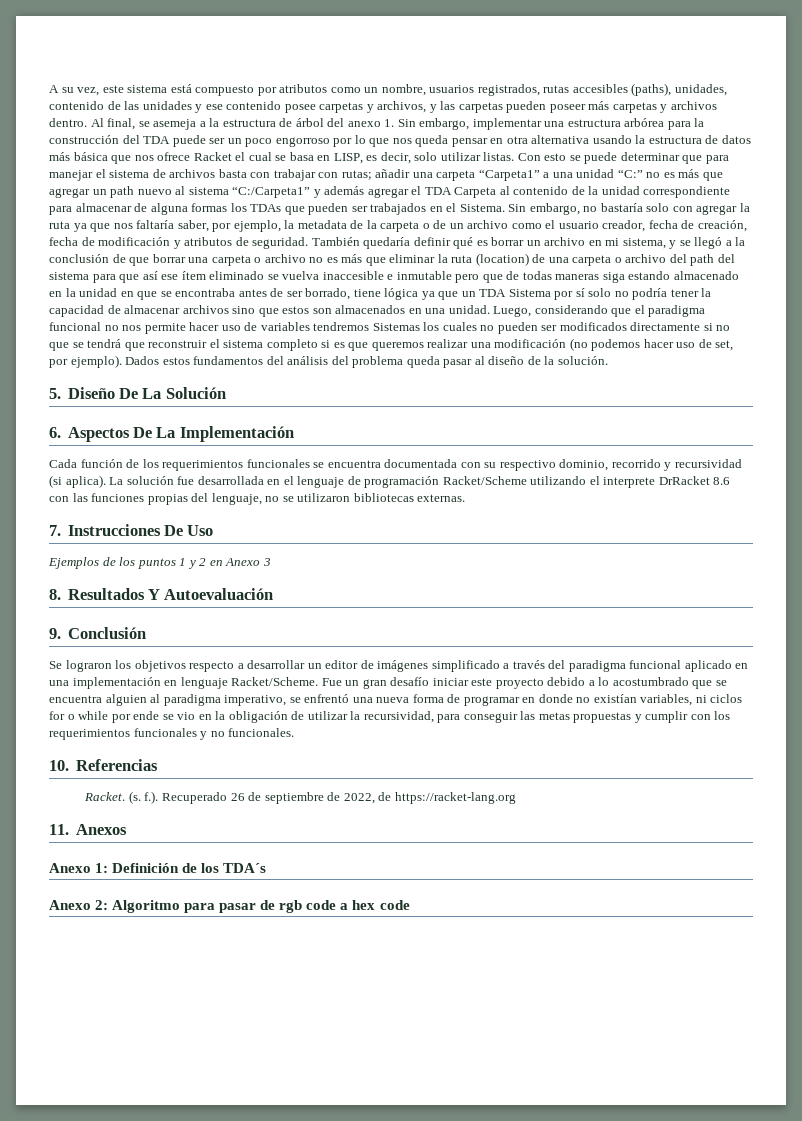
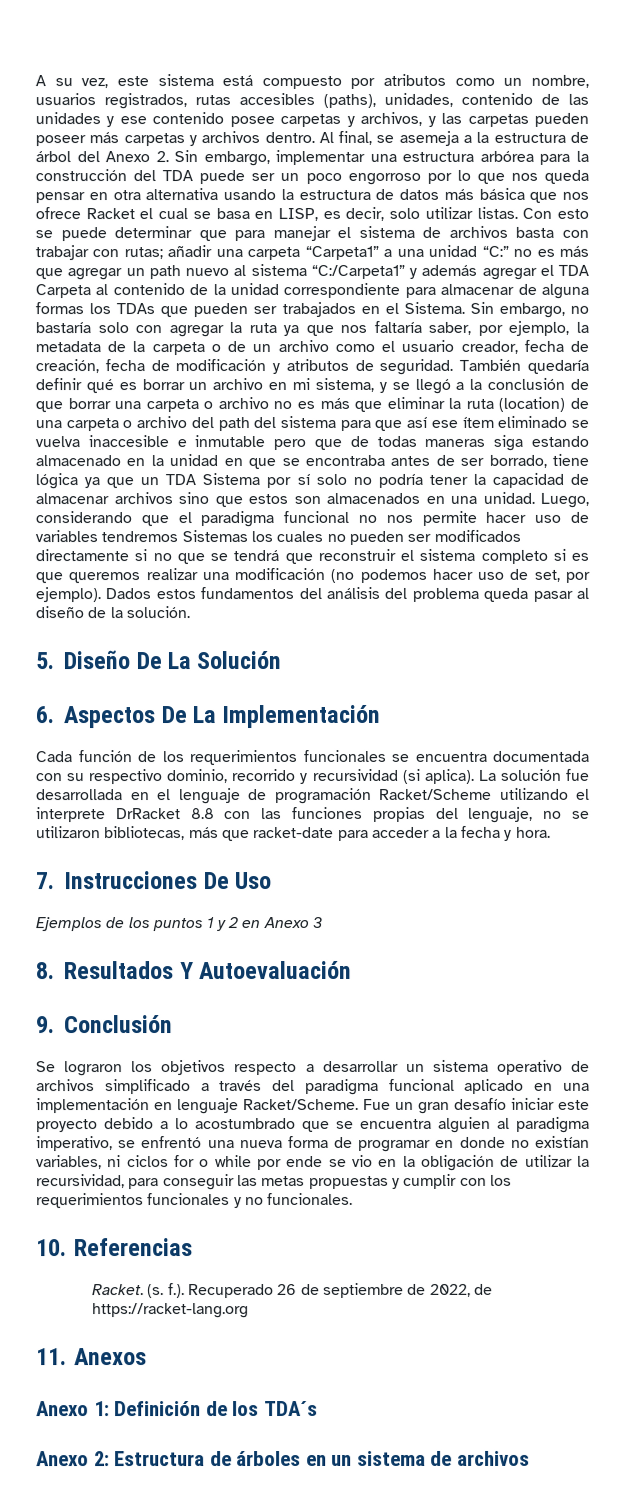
- Al final, se asemeja a la estructura de árbol del anexo 1. Sin embargo, implementar una estructura arbórea para la construcción del TDA puede ser un poco engorroso por lo que nos queda pensar en otra alternativa usando la estructura de datos más básica que nos ofrece Racket el cual se basa en LISP, es decir, solo utilizar listas.
+ Al final, se asemeja a la estructura de árbol del Anexo 2. Sin embargo, implementar una estructura arbórea para la construcción del TDA puede ser un poco engorroso por lo que nos queda pensar en otra alternativa usando la estructura de datos más básica que nos ofrece Racket el cual se basa en LISP, es decir, solo utilizar listas.
- La solución fue desarrollada en el lenguaje de programación Racket/Scheme utilizando el interprete DrRacket 8.6 con las funciones propias del lenguaje, no se utilizaron bibliotecas externas.
+ La solución fue desarrollada en el lenguaje de programación Racket/Scheme utilizando el interprete DrRacket 8.8 con las funciones propias del lenguaje, no se utilizaron bibliotecas, más que racket-date para acceder a la fecha y hora.
- Se lograron los objetivos respecto a desarrollar un editor de imágenes simplificado a través del paradigma funcional aplicado en una implementación en lenguaje Racket/Scheme.
+ Se lograron los objetivos respecto a desarrollar un sistema operativo de archivos simplificado a través del paradigma funcional aplicado en una implementación en lenguaje Racket/Scheme.
- Anexo 2: Algoritmo para pasar de rgb code a hex code
+ Anexo 2: Estructura de árboles en un sistema de archivos

